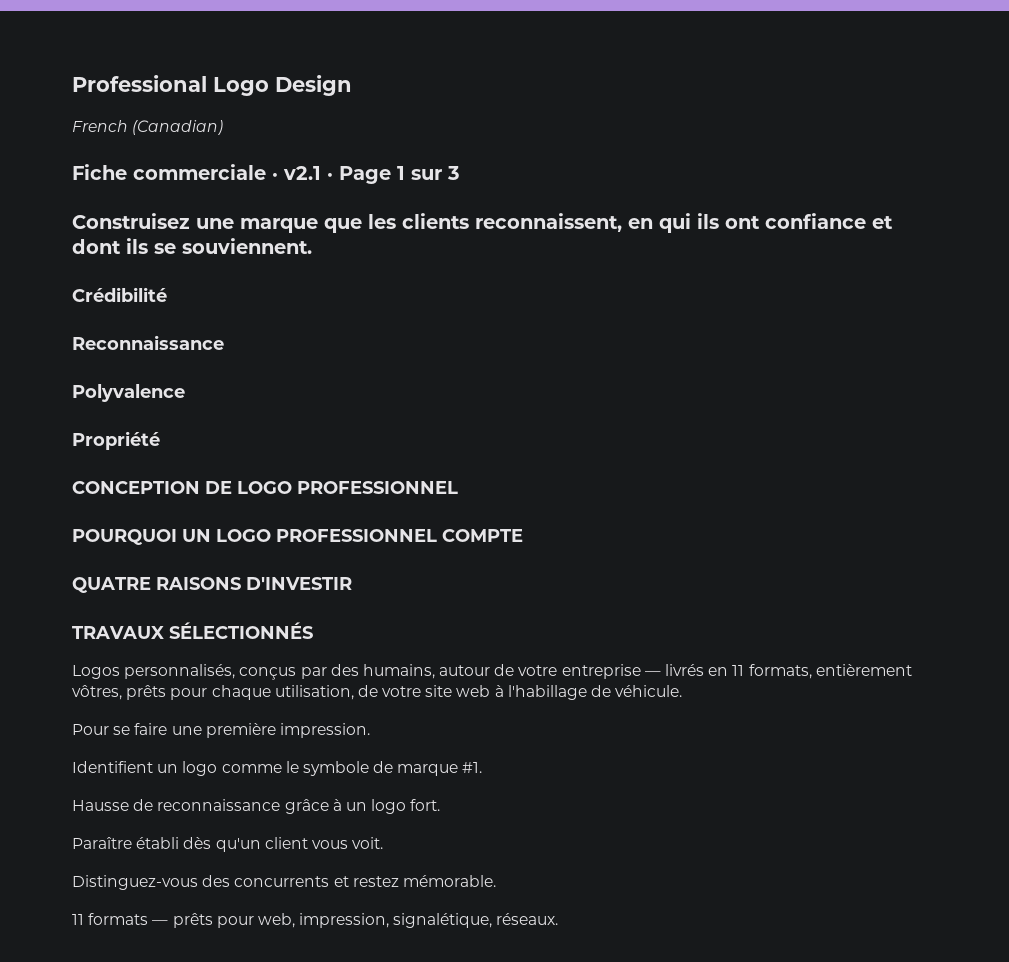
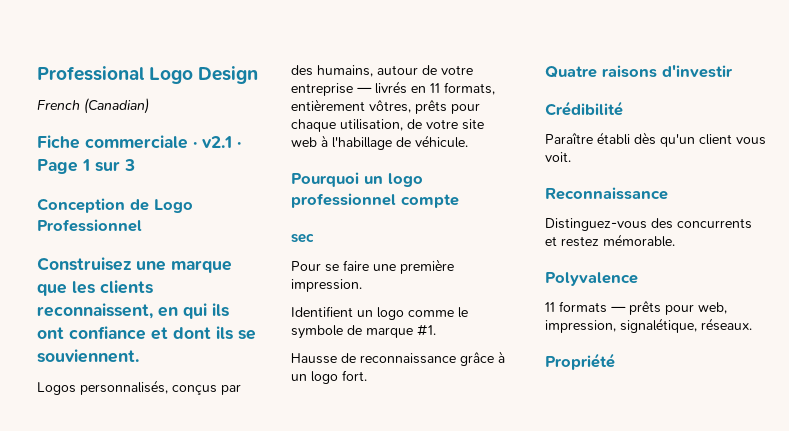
+ Conception de Logo Professionnel
- Crédibilité
- Reconnaissance
- Polyvalence
- Propriété
- CONCEPTION DE LOGO PROFESSIONNEL
- POURQUOI UN LOGO PROFESSIONNEL COMPTE
- QUATRE RAISONS D'INVESTIR
- TRAVAUX SÉLECTIONNÉS
+ Pourquoi un logo professionnel compte
+ sec
+ Quatre raisons d'investir
+ Crédibilité
+ Reconnaissance
+ Polyvalence
+ Propriété

